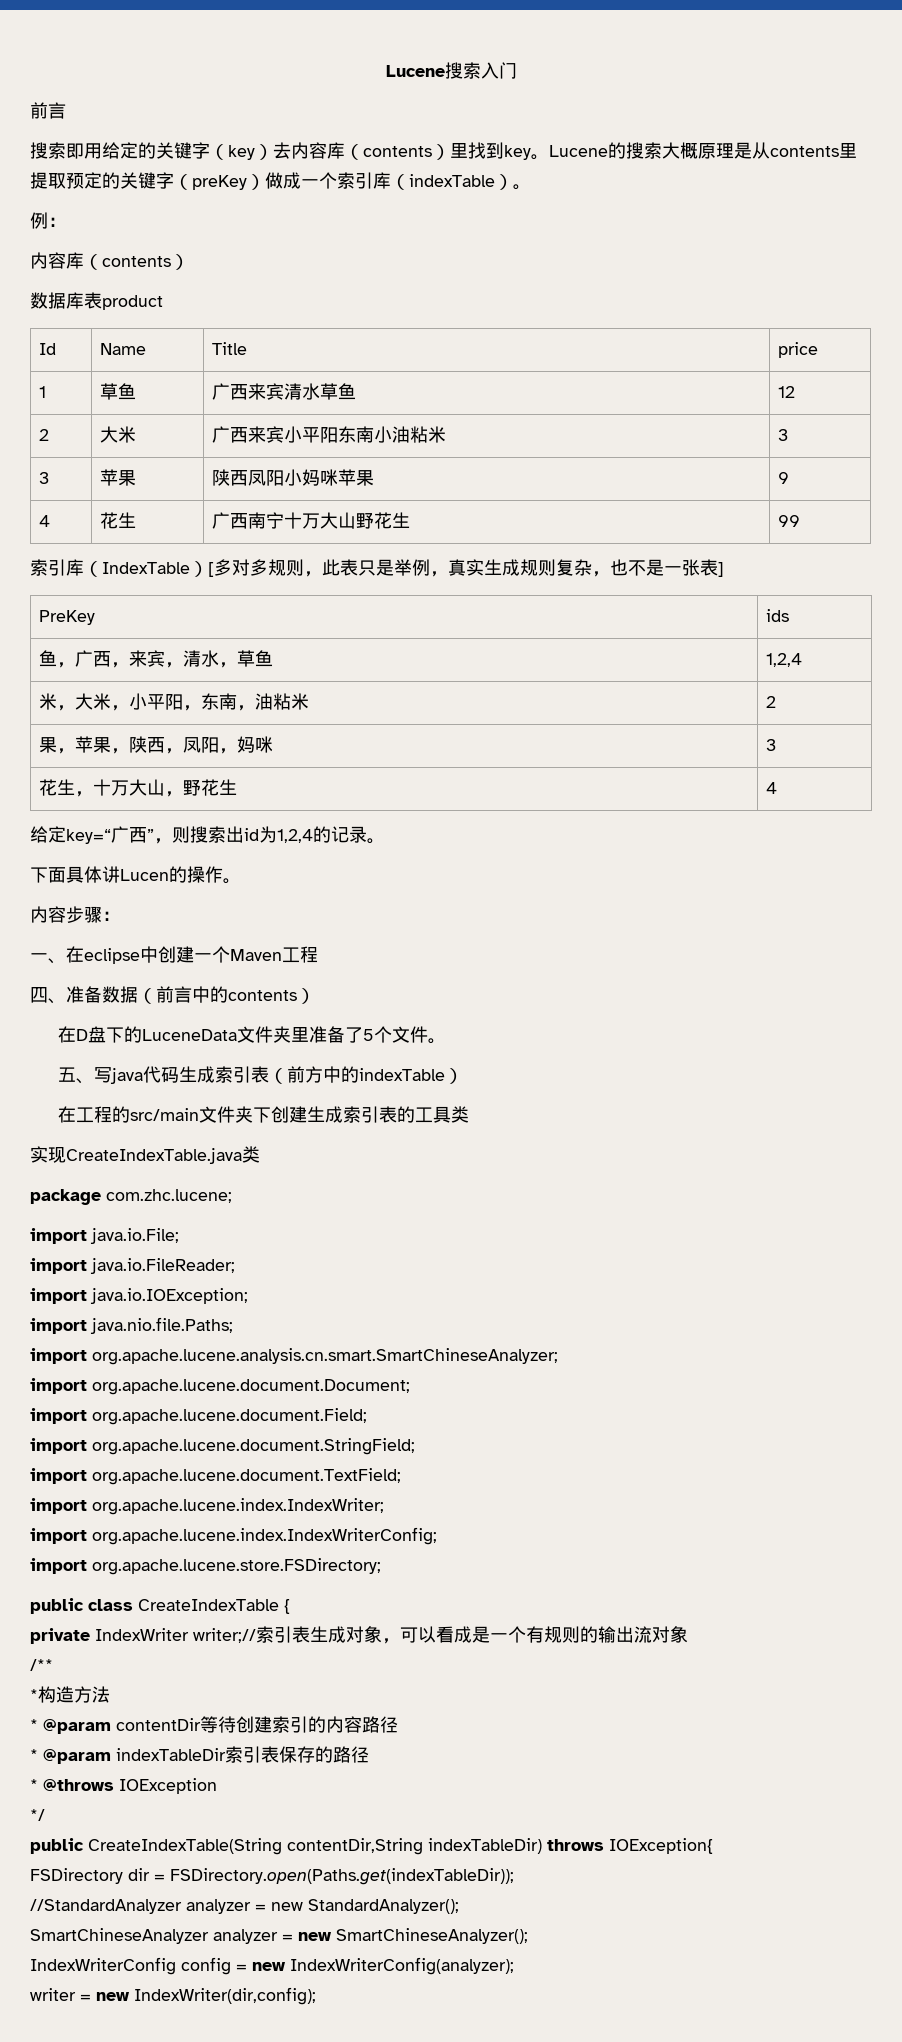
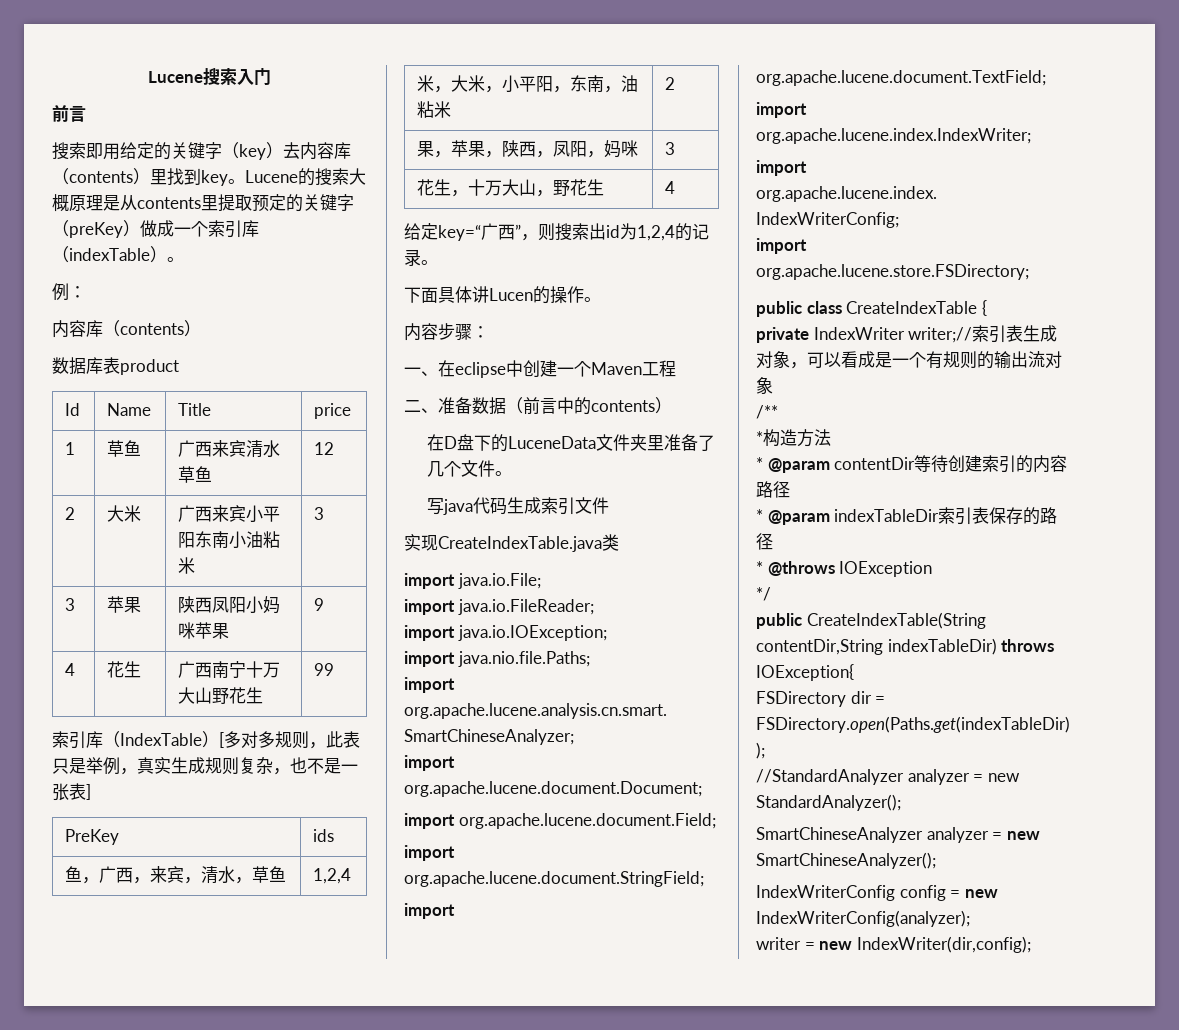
- 四、准备数据（前言中的contents）
+ 二、准备数据（前言中的contents）
- 在D盘下的LuceneData文件夹里准备了5个文件。
+ 在D盘下的LuceneData文件夹里准备了几个文件。
- 五、写java代码生成索引表（前方中的indexTable）
- 在工程的src/main文件夹下创建生成索引表的工具类
+ 写java代码生成索引文件
- package com.zhc.lucene;

